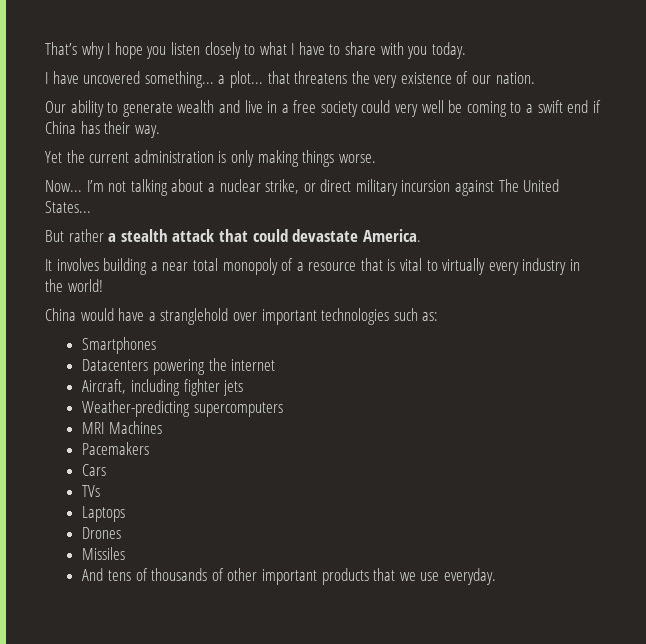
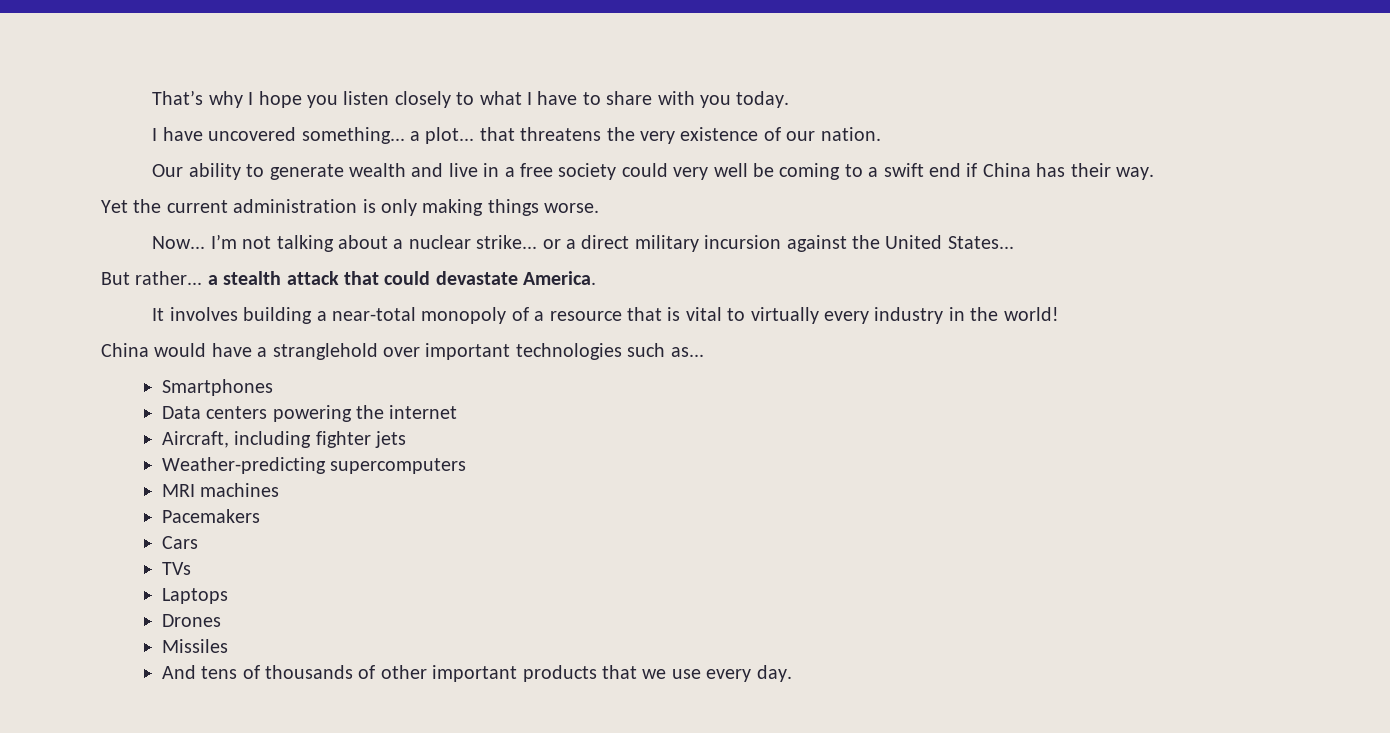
- I’m not talking about a nuclear strike, or direct military incursion against The United States...
+ I’m not talking about a nuclear strike... or a direct military incursion against the United States...
- But rather a stealth attack that could devastate America.
+ But rather... a stealth attack that could devastate America.
- It involves building a near total monopoly of a resource that is vital to virtually every industry in the world!
+ It involves building a near-total monopoly of a resource that is vital to virtually every industry in the world!
- China would have a stranglehold over important technologies such as:
+ China would have a stranglehold over important technologies such as...
- Datacenters powering the internet
+ Data centers powering the internet
- MRI Machines
+ MRI machines
- And tens of thousands of other important products that we use everyday.
+ And tens of thousands of other important products that we use every day.

